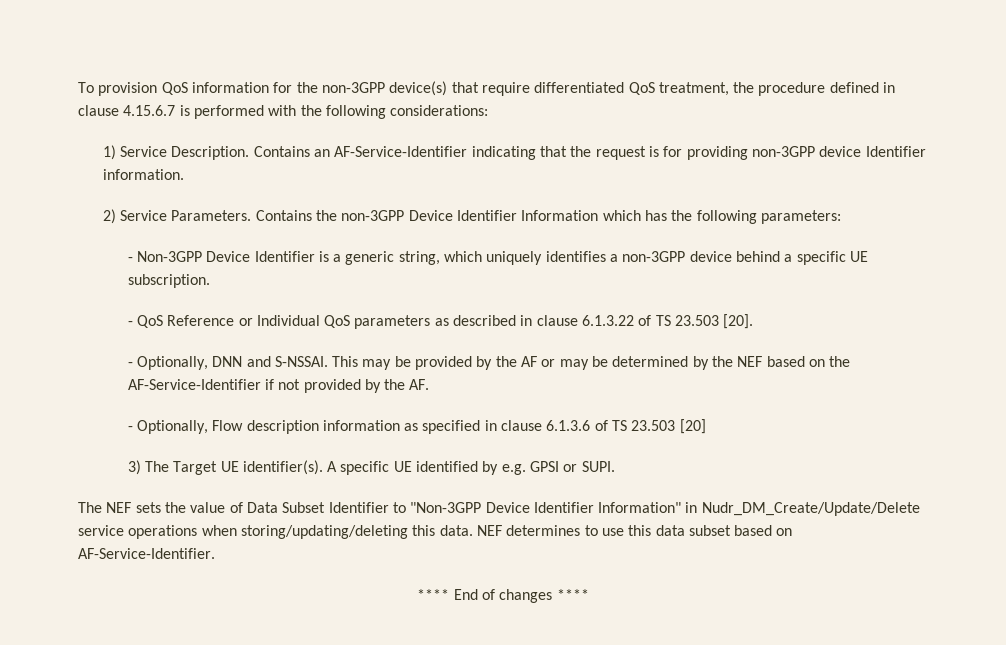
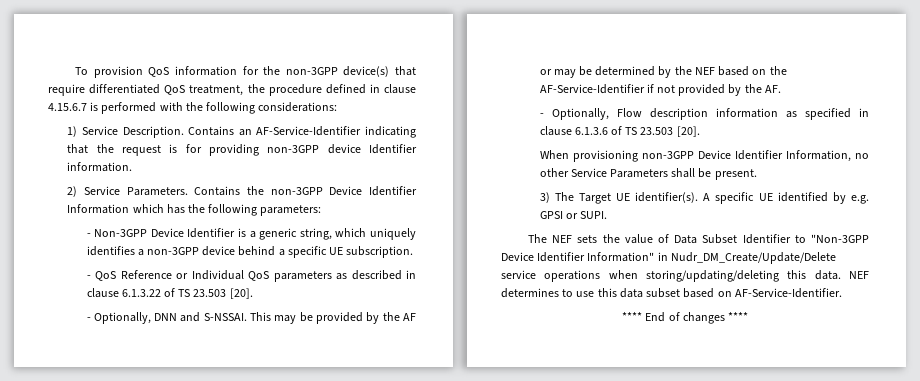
- - Optionally, Flow description information as specified in clause 6.1.3.6 of TS 23.503 [20]
+ - Optionally, Flow description information as specified in clause 6.1.3.6 of TS 23.503 [20].
+ When provisioning non-3GPP Device Identifier Information, no other Service Parameters shall be present.

